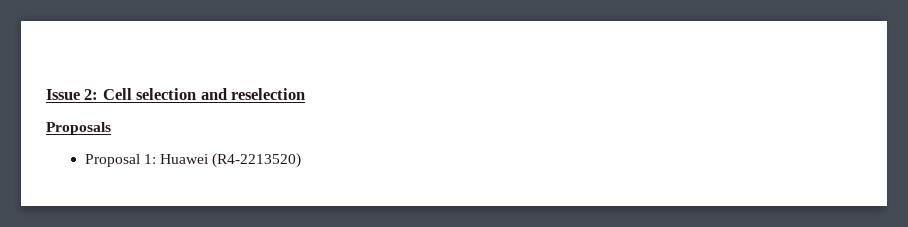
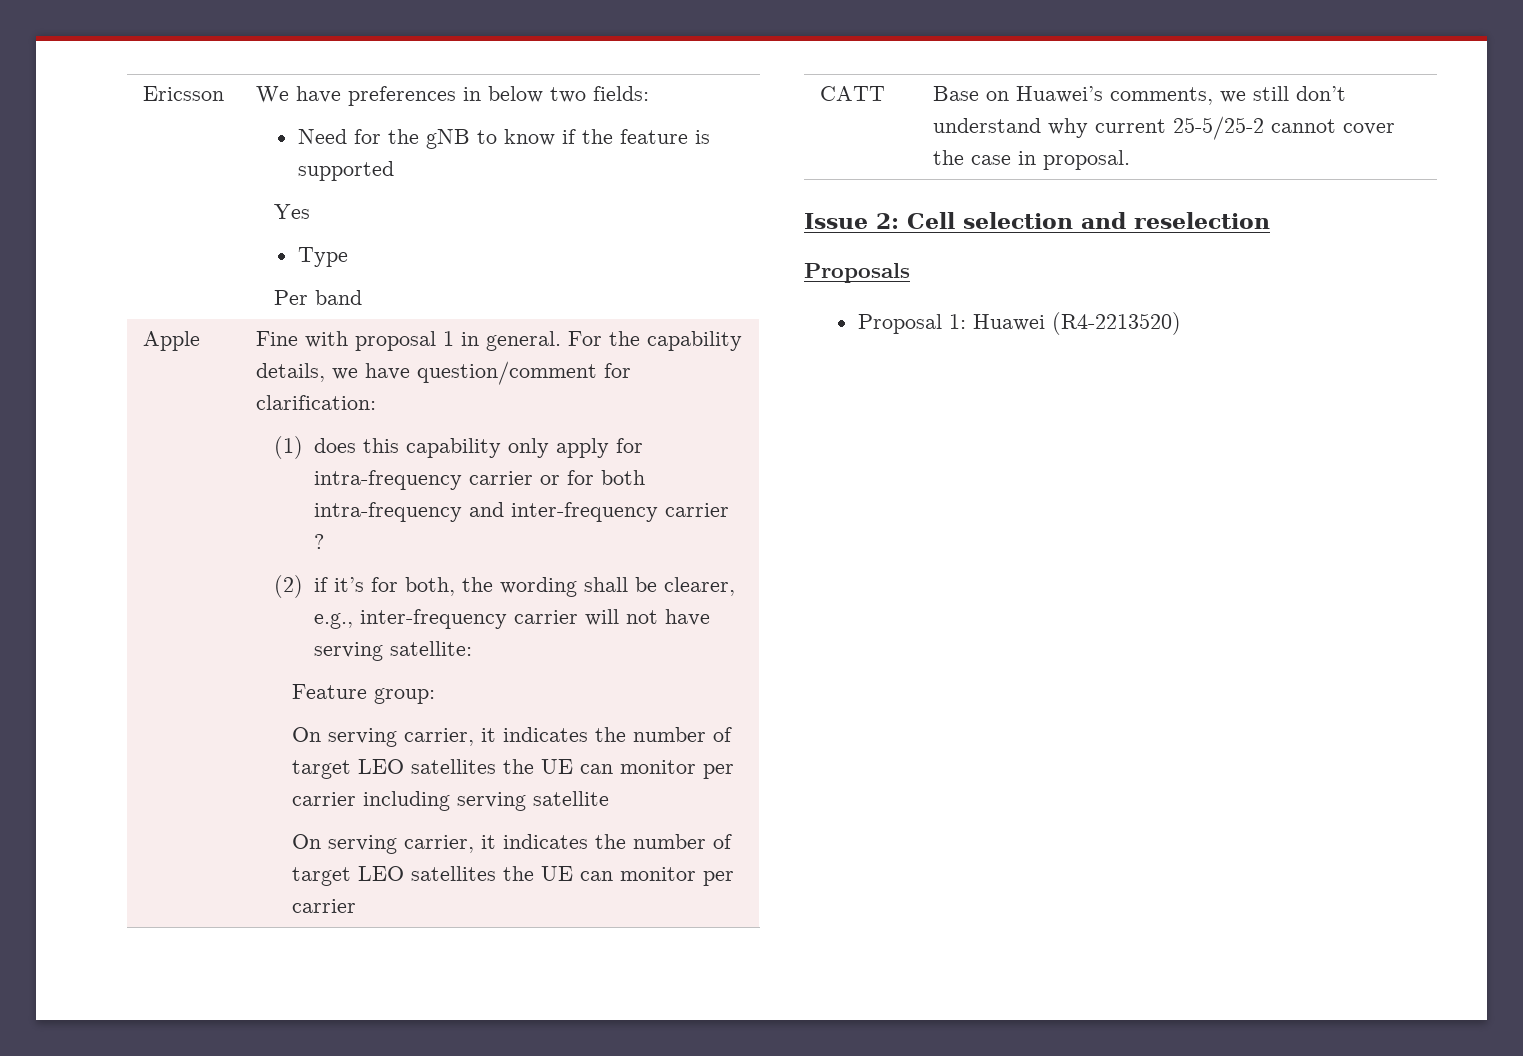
+ Ericsson | We have preferences in below two fields:
+ Need for the gNB to know if the feature is supported
+ Yes
+ Type
+ Per band
+ Apple | Fine with proposal 1 in general. For the capability details, we have question/comment for clarification:
+ (1) does this capability only apply for intra-frequency carrier or for both intra-frequency and inter-frequency carrier ?
+ (2) if it’s for both, the wording shall be clearer, e.g., inter-frequency carrier will not have serving satellite:
+ Feature group:
+ On serving carrier, it indicates the number of target LEO satellites the UE can monitor per carrier including serving satellite
+ On serving carrier, it indicates the number of target LEO satellites the UE can monitor per carrier
+ CATT | Base on Huawei’s comments, we still don’t understand why current 25-5/25-2 cannot cover the case in proposal.

